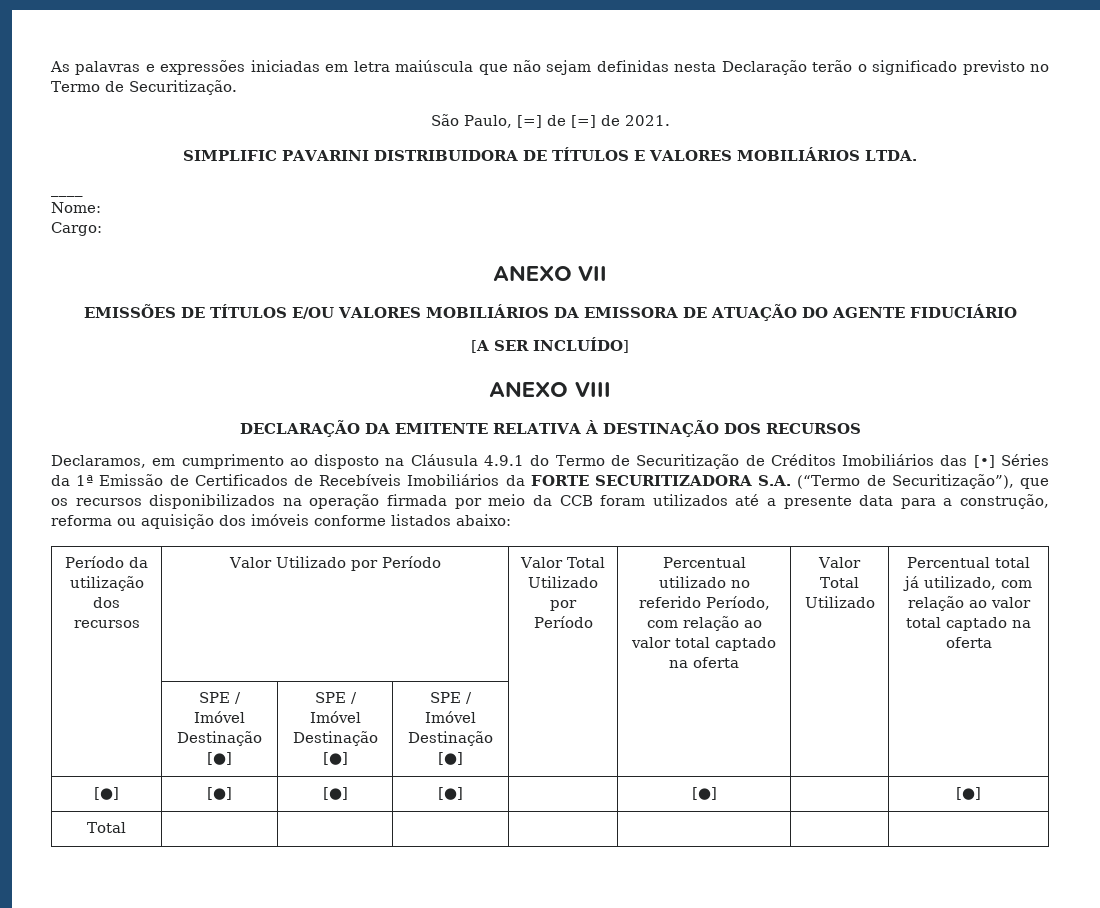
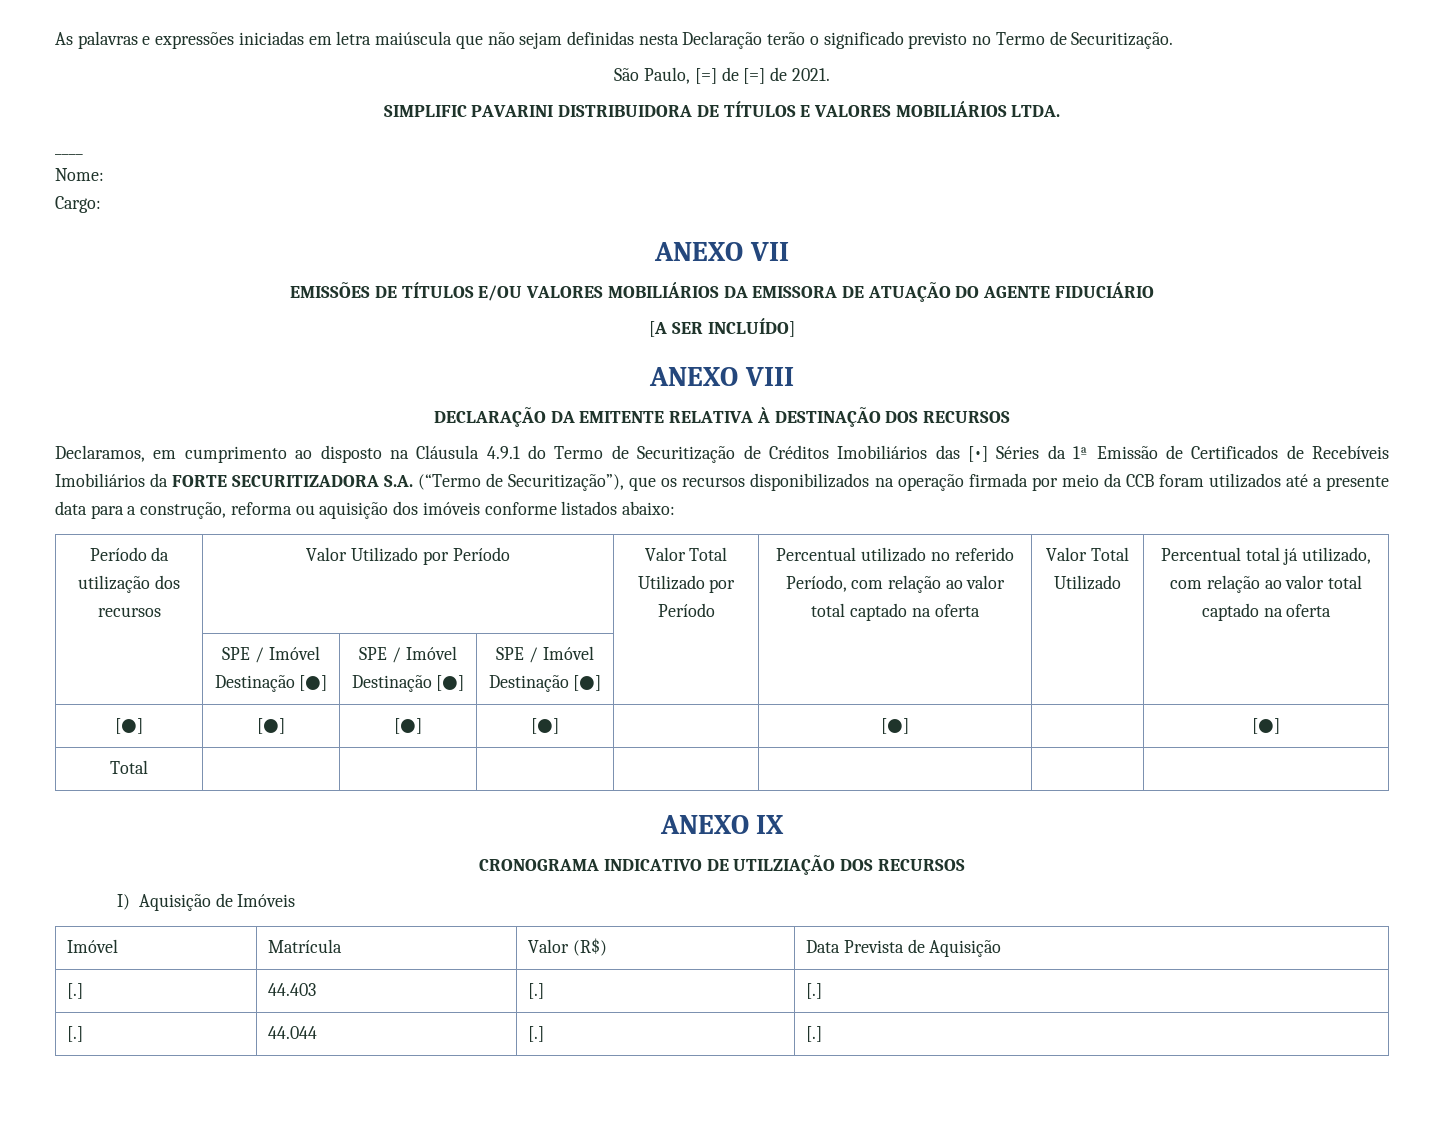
+ ANEXO IX
+ CRONOGRAMA INDICATIVO DE UTILZIAÇÃO DOS RECURSOS
+ I) Aquisição de Imóveis
+ Imóvel | Matrícula | Valor (R$) | Data Prevista de Aquisição
+ [.] | 44.403 | [.] | [.]
+ [.] | 44.044 | [.] | [.]

